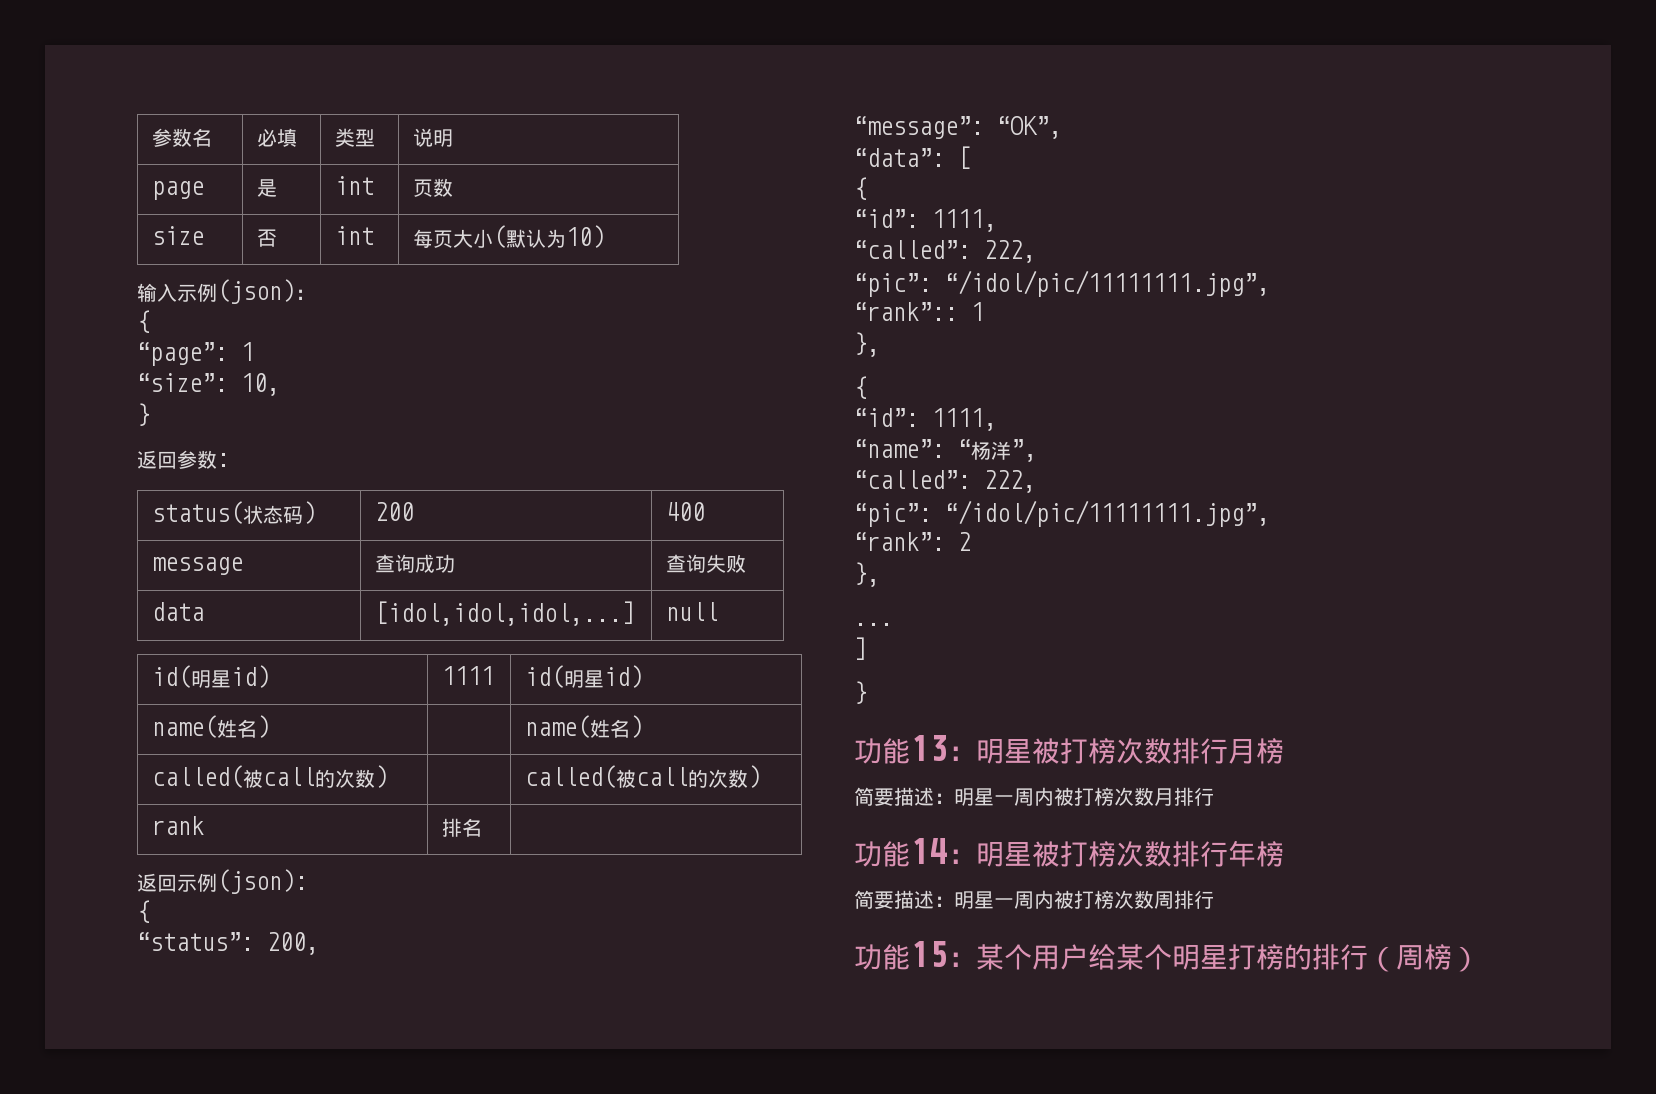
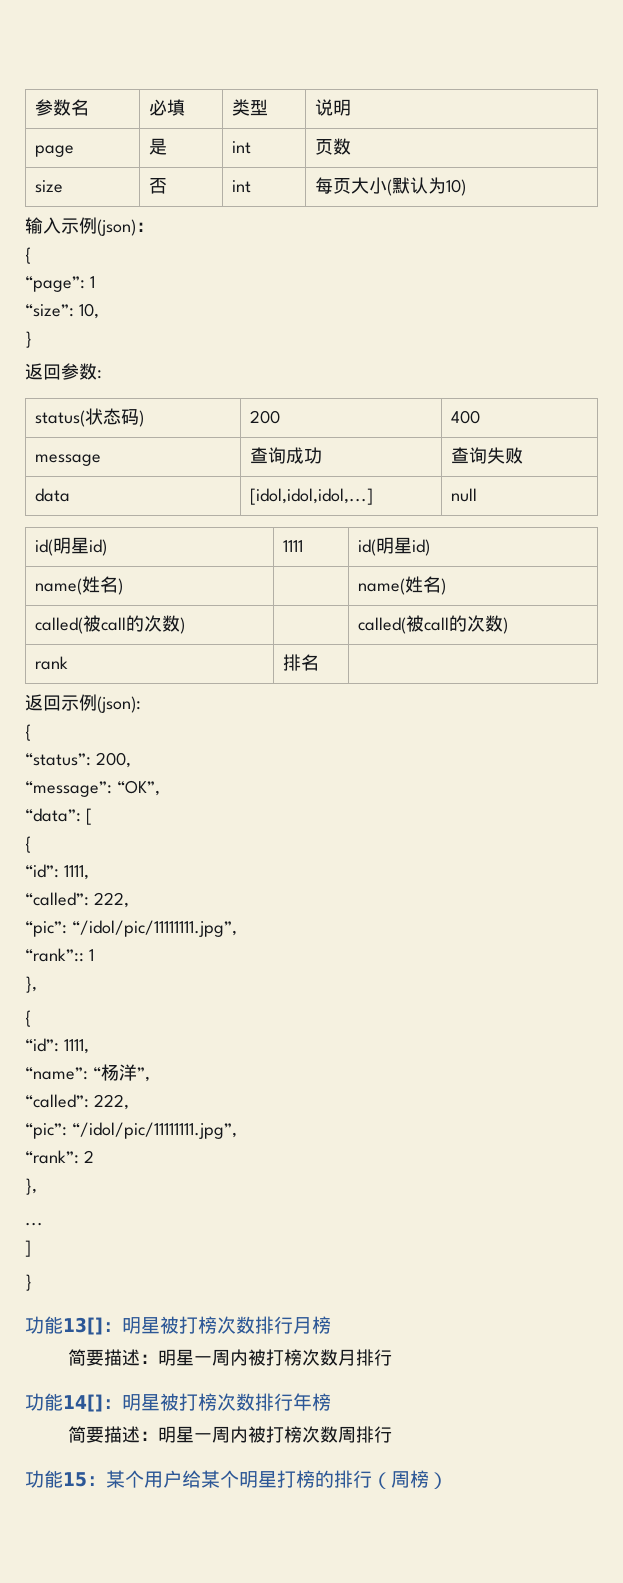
- 功能13：明星被打榜次数排行月榜
+ 功能13[]：明星被打榜次数排行月榜
- 功能14：明星被打榜次数排行年榜
+ 功能14[]：明星被打榜次数排行年榜

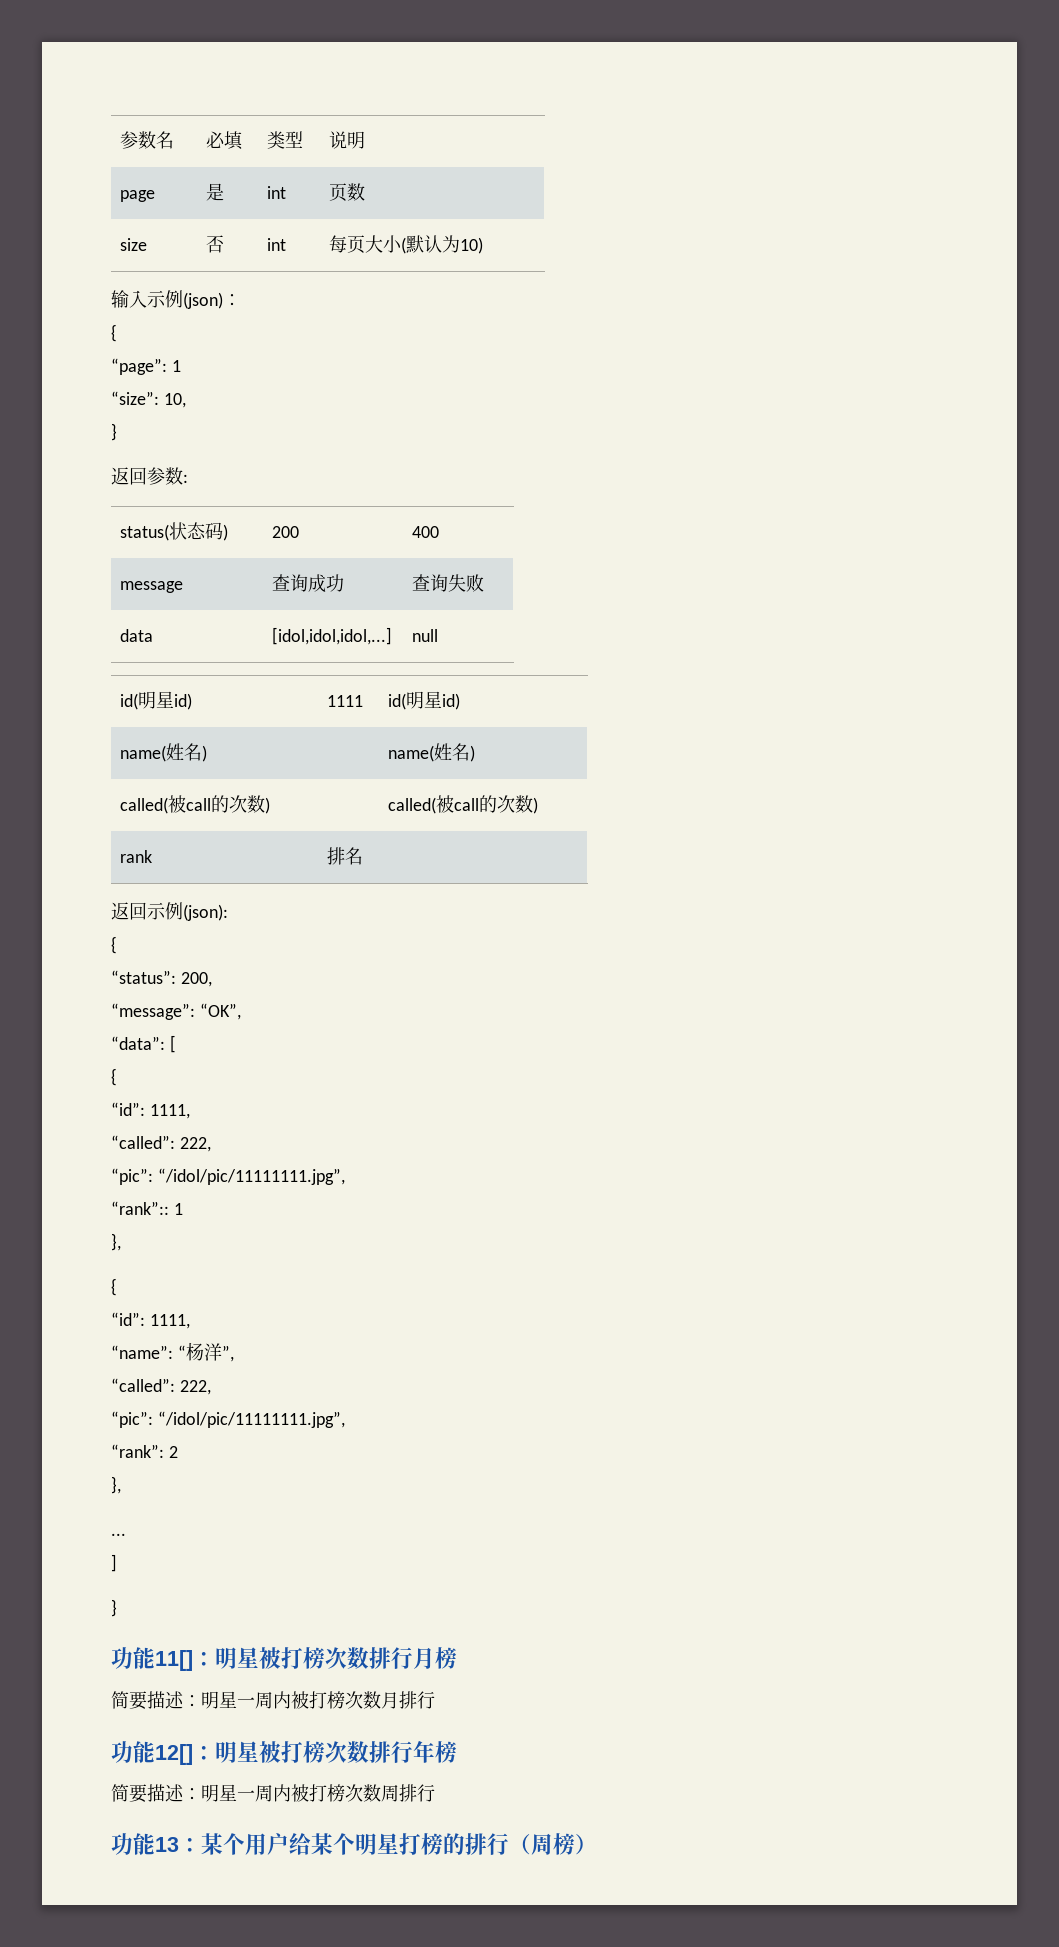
- 功能13[]：明星被打榜次数排行月榜
+ 功能11[]：明星被打榜次数排行月榜
- 功能14[]：明星被打榜次数排行年榜
+ 功能12[]：明星被打榜次数排行年榜
- 功能15：某个用户给某个明星打榜的排行（周榜）
+ 功能13：某个用户给某个明星打榜的排行（周榜）

